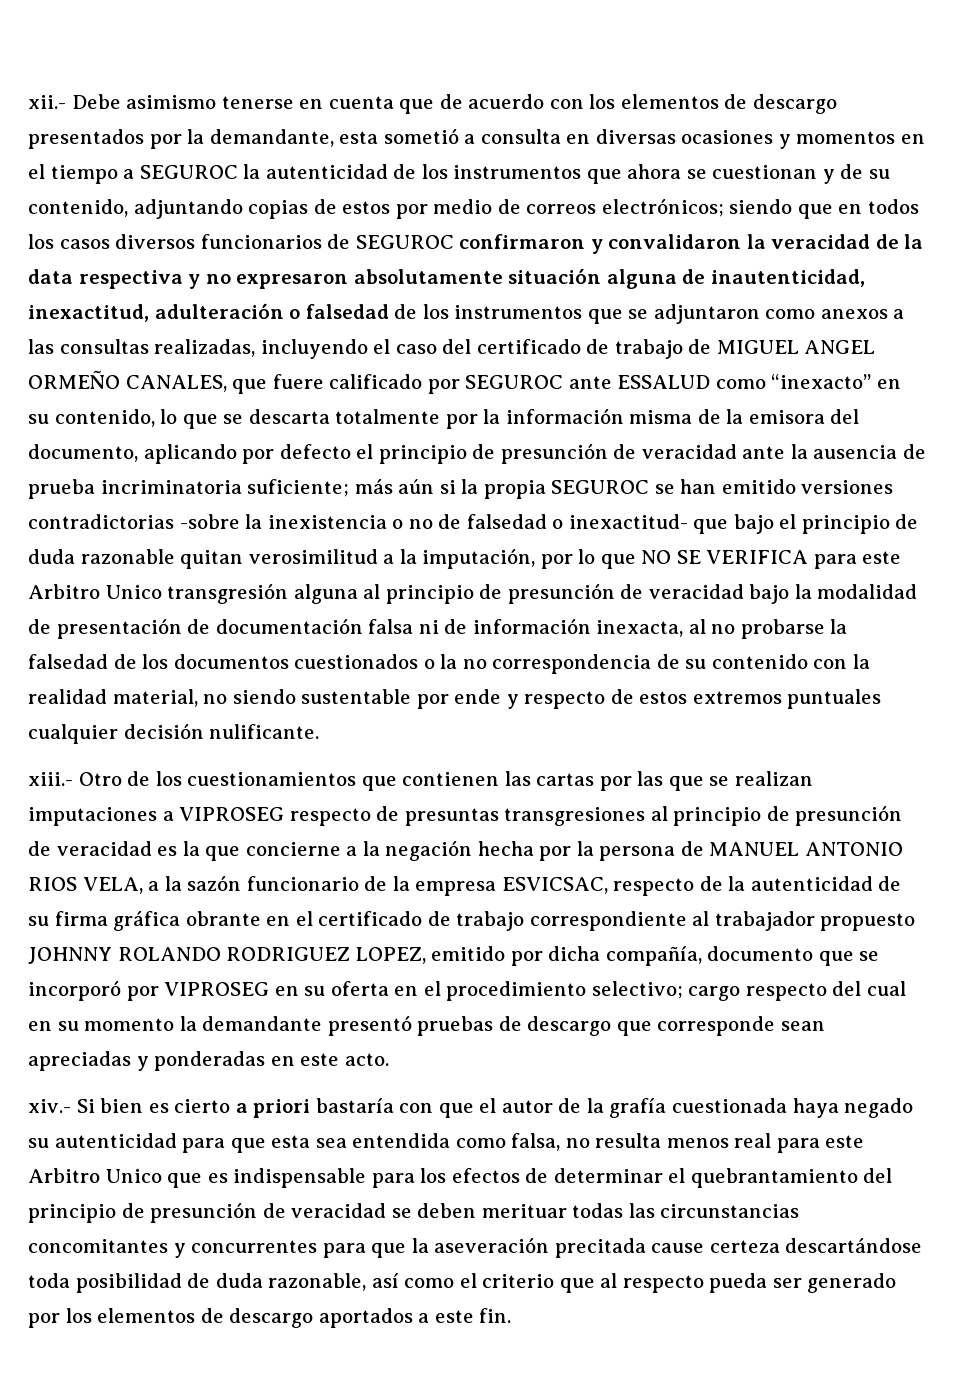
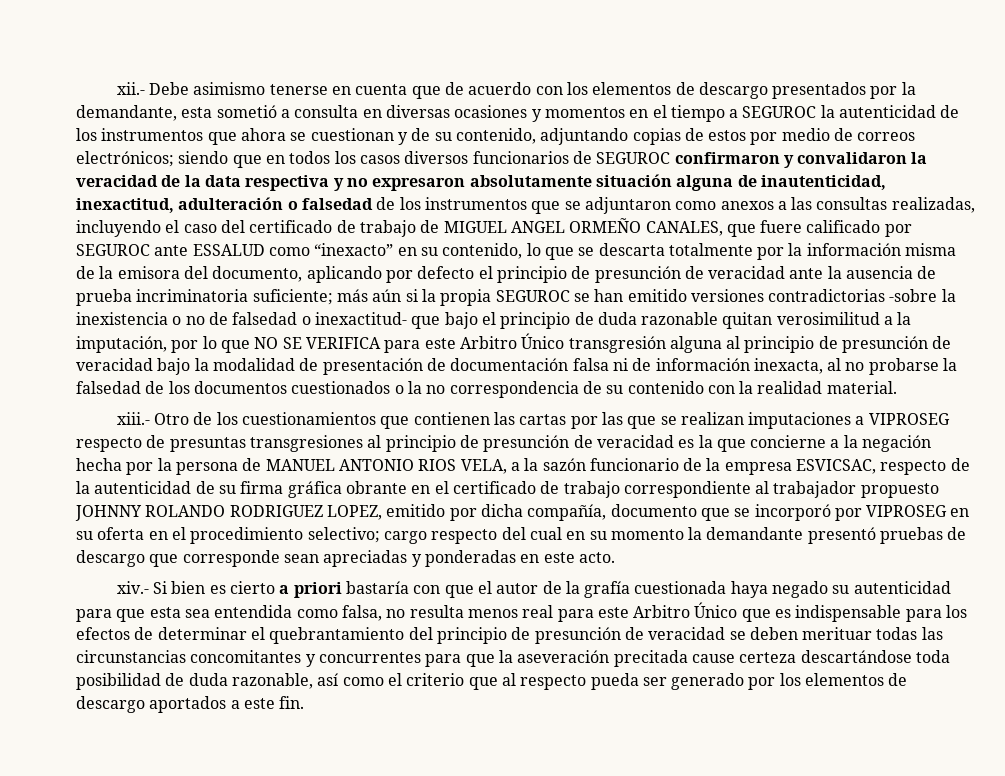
- más aún si la propia SEGUROC se han emitido versiones contradictorias -sobre la inexistencia o no de falsedad o inexactitud- que bajo el principio de duda razonable quitan verosimilitud a la imputación, por lo que NO SE VERIFICA para este Arbitro Unico transgresión alguna al principio de presunción de veracidad bajo la modalidad de presentación de documentación falsa ni de información inexacta, al no probarse la falsedad de los documentos cuestionados o la no correspondencia de su contenido con la realidad material, no siendo sustentable por ende y respecto de estos extremos puntuales cualquier decisión nulificante.
+ más aún si la propia SEGUROC se han emitido versiones contradictorias -sobre la inexistencia o no de falsedad o inexactitud- que bajo el principio de duda razonable quitan verosimilitud a la imputación, por lo que NO SE VERIFICA para este Arbitro Único transgresión alguna al principio de presunción de veracidad bajo la modalidad de presentación de documentación falsa ni de información inexacta, al no probarse la falsedad de los documentos cuestionados o la no correspondencia de su contenido con la realidad material.
- xiv.- Si bien es cierto a priori bastaría con que el autor de la grafía cuestionada haya negado su autenticidad para que esta sea entendida como falsa, no resulta menos real para este Arbitro Unico que es indispensable para los efectos de determinar el quebrantamiento del principio de presunción de veracidad se deben merituar todas las circunstancias concomitantes y concurrentes para que la aseveración precitada cause certeza descartándose toda posibilidad de duda razonable, así como el criterio que al respecto pueda ser generado por los elementos de descargo aportados a este fin.
+ xiv.- Si bien es cierto a priori bastaría con que el autor de la grafía cuestionada haya negado su autenticidad para que esta sea entendida como falsa, no resulta menos real para este Arbitro Único que es indispensable para los efectos de determinar el quebrantamiento del principio de presunción de veracidad se deben merituar todas las circunstancias concomitantes y concurrentes para que la aseveración precitada cause certeza descartándose toda posibilidad de duda razonable, así como el criterio que al respecto pueda ser generado por los elementos de descargo aportados a este fin.

